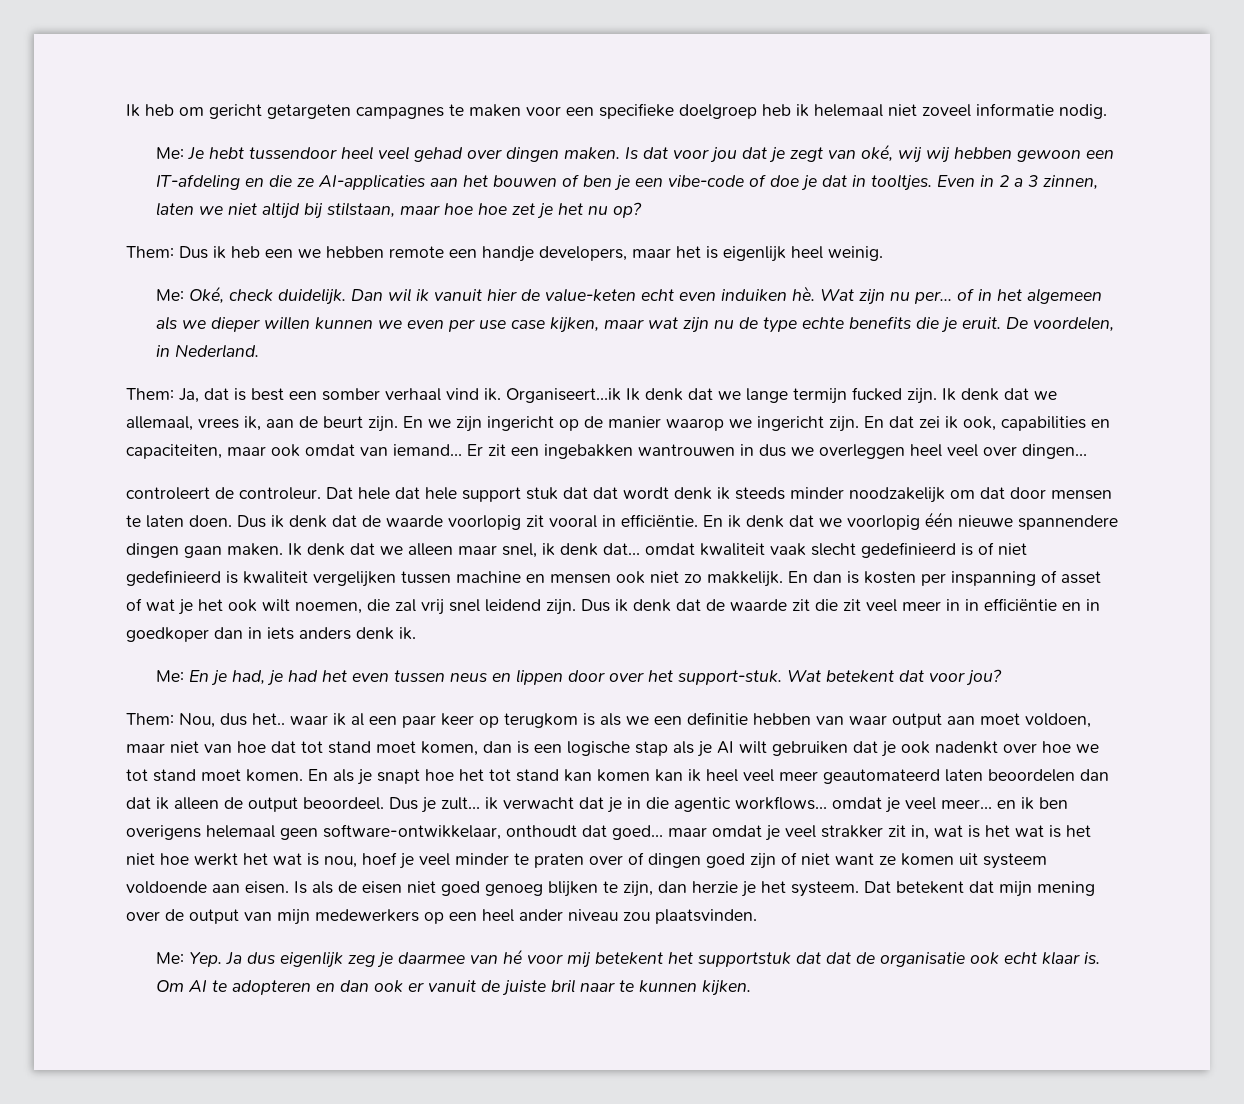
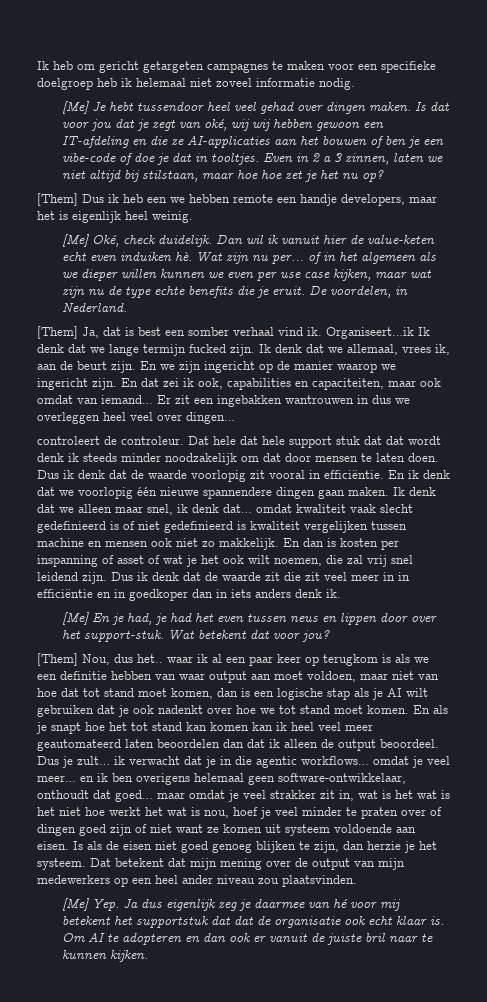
- Me: Je hebt tussendoor heel veel gehad over dingen maken.
+ [Me] Je hebt tussendoor heel veel gehad over dingen maken.
- Them: Dus ik heb een we hebben remote een handje developers, maar het is eigenlijk heel weinig.
+ [Them] Dus ik heb een we hebben remote een handje developers, maar het is eigenlijk heel weinig.
- Me: Oké, check duidelijk.
+ [Me] Oké, check duidelijk.
- Them: Ja, dat is best een somber verhaal vind ik.
+ [Them] Ja, dat is best een somber verhaal vind ik.
- Me: En je had, je had het even tussen neus en lippen door over het support-stuk.
+ [Me] En je had, je had het even tussen neus en lippen door over het support-stuk.
- Them: Nou, dus het.. waar ik al een paar keer op terugkom is als we een definitie hebben van waar output aan moet voldoen, maar niet van hoe dat tot stand moet komen, dan is een logische stap als je AI wilt gebruiken dat je ook nadenkt over hoe we tot stand moet komen.
+ [Them] Nou, dus het.. waar ik al een paar keer op terugkom is als we een definitie hebben van waar output aan moet voldoen, maar niet van hoe dat tot stand moet komen, dan is een logische stap als je AI wilt gebruiken dat je ook nadenkt over hoe we tot stand moet komen.
- Me: Yep. Ja dus eigenlijk zeg je daarmee van hé voor mij betekent het supportstuk dat dat de organisatie ook echt klaar is.
+ [Me] Yep. Ja dus eigenlijk zeg je daarmee van hé voor mij betekent het supportstuk dat dat de organisatie ook echt klaar is.

